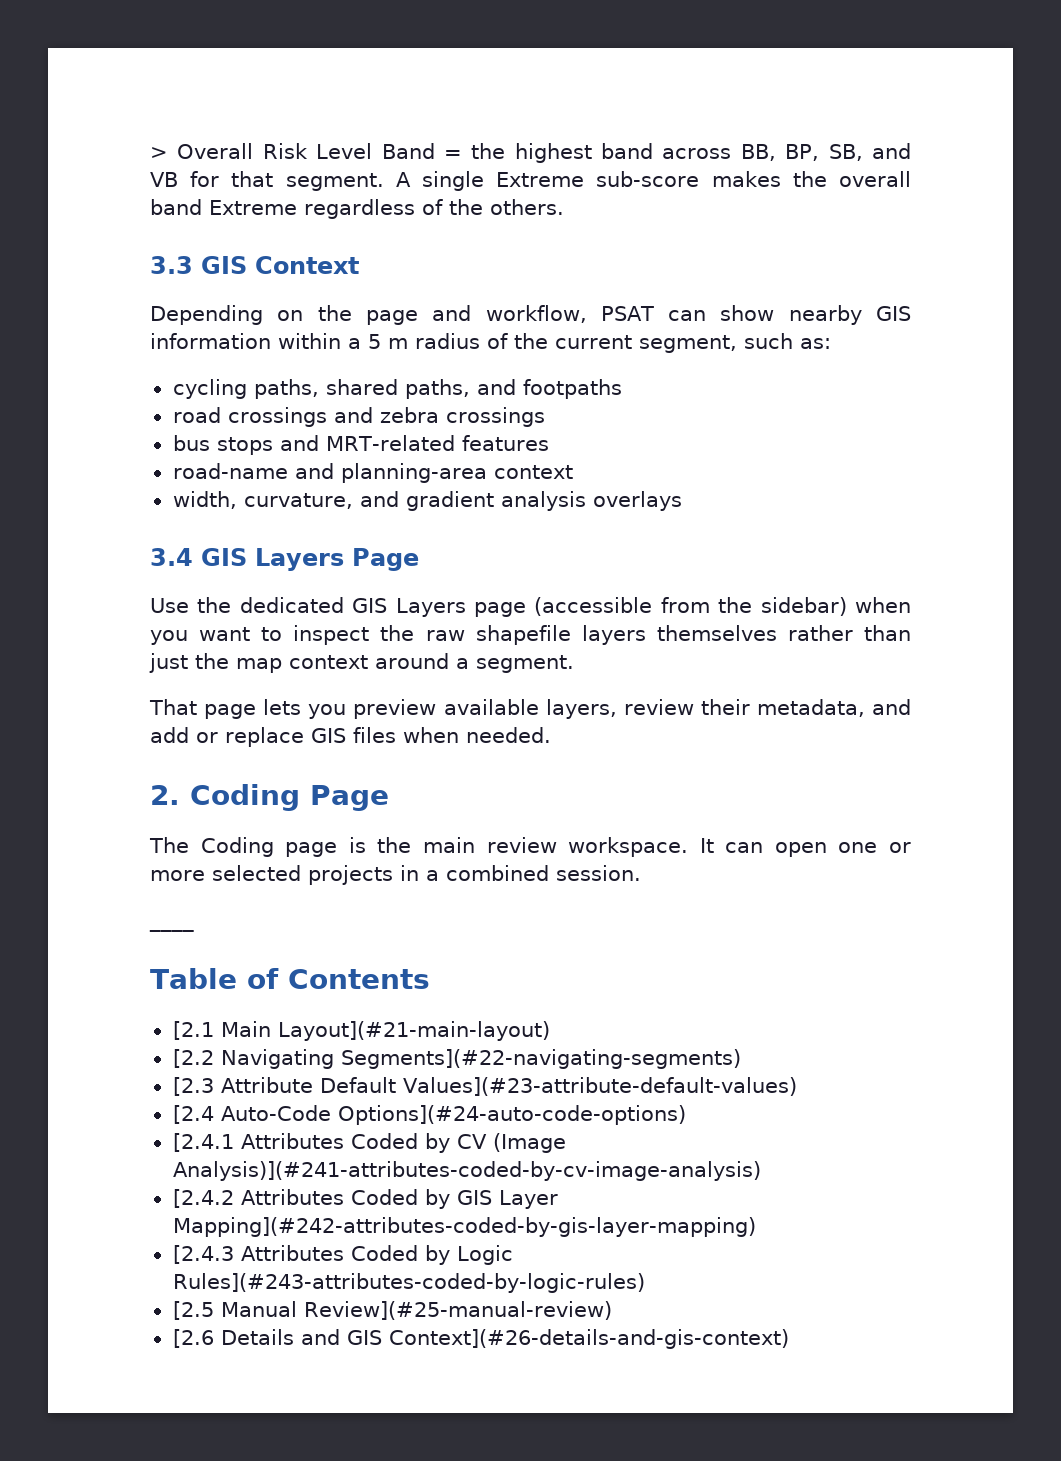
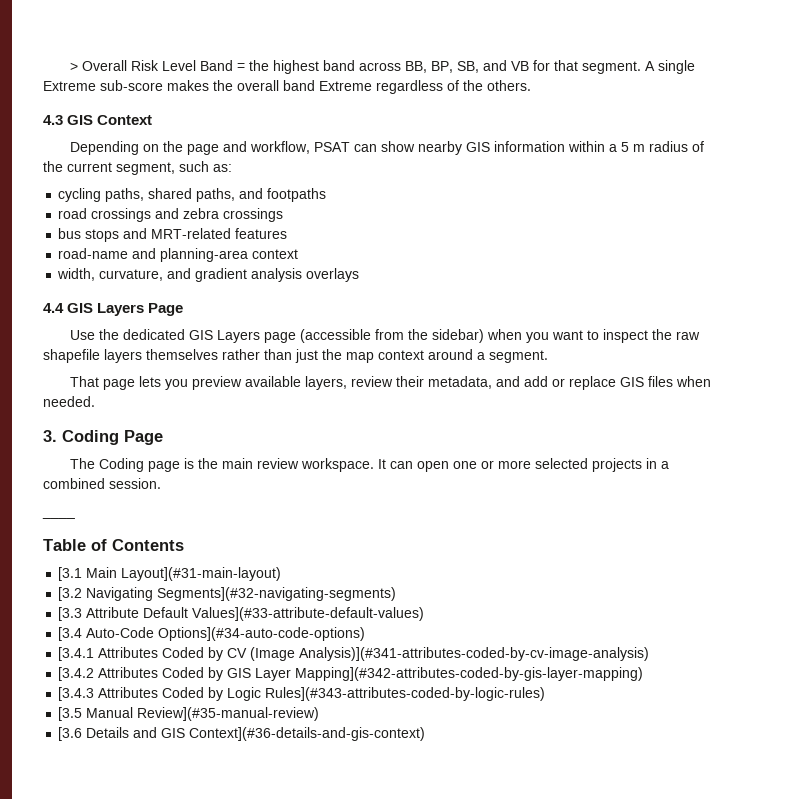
- 3.3 GIS Context
+ 4.3 GIS Context
- 3.4 GIS Layers Page
+ 4.4 GIS Layers Page
- 2. Coding Page
+ 3. Coding Page
- [2.1 Main Layout](#21-main-layout)
- [2.2 Navigating Segments](#22-navigating-segments)
- [2.3 Attribute Default Values](#23-attribute-default-values)
- [2.4 Auto-Code Options](#24-auto-code-options)
- [2.4.1 Attributes Coded by CV (Image Analysis)](#241-attributes-coded-by-cv-image-analysis)
- [2.4.2 Attributes Coded by GIS Layer Mapping](#242-attributes-coded-by-gis-layer-mapping)
- [2.4.3 Attributes Coded by Logic Rules](#243-attributes-coded-by-logic-rules)
- [2.5 Manual Review](#25-manual-review)
- [2.6 Details and GIS Context](#26-details-and-gis-context)
+ [3.1 Main Layout](#31-main-layout)
+ [3.2 Navigating Segments](#32-navigating-segments)
+ [3.3 Attribute Default Values](#33-attribute-default-values)
+ [3.4 Auto-Code Options](#34-auto-code-options)
+ [3.4.1 Attributes Coded by CV (Image Analysis)](#341-attributes-coded-by-cv-image-analysis)
+ [3.4.2 Attributes Coded by GIS Layer Mapping](#342-attributes-coded-by-gis-layer-mapping)
+ [3.4.3 Attributes Coded by Logic Rules](#343-attributes-coded-by-logic-rules)
+ [3.5 Manual Review](#35-manual-review)
+ [3.6 Details and GIS Context](#36-details-and-gis-context)

